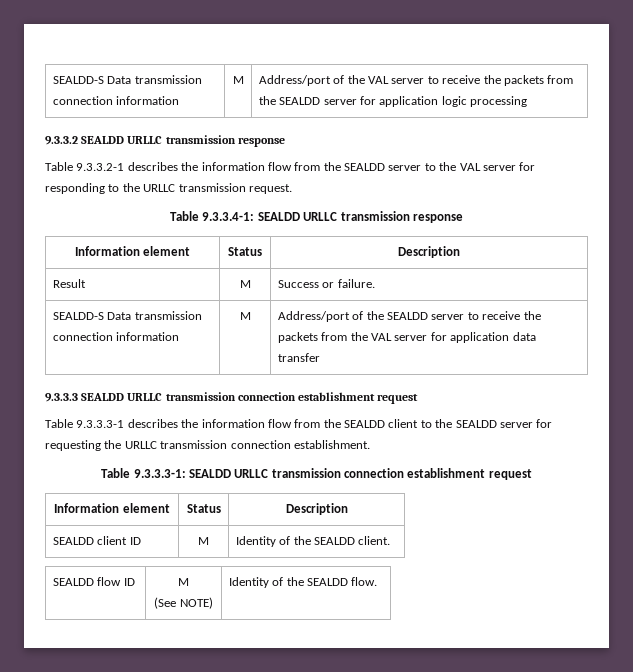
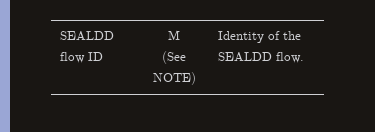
- SEALDD-S Data transmission connection information | M | Address/port of the VAL server to receive the packets from the SEALDD server for application logic processing
- 9.3.3.2 SEALDD URLLC transmission response
- Table 9.3.3.2-1 describes the information flow from the SEALDD server to the VAL server for responding to the URLLC transmission request.
- Table 9.3.3.4-1: SEALDD URLLC transmission response
- Information element | Status | Description
- Result | M | Success or failure.
- SEALDD-S Data transmission connection information | M | Address/port of the SEALDD server to receive the packets from the VAL server for application data transfer
- 9.3.3.3 SEALDD URLLC transmission connection establishment request
- Table 9.3.3.3-1 describes the information flow from the SEALDD client to the SEALDD server for requesting the URLLC transmission connection establishment.
- Table 9.3.3.3-1: SEALDD URLLC transmission connection establishment request
- Information element | Status | Description
- SEALDD client ID | M | Identity of the SEALDD client.

